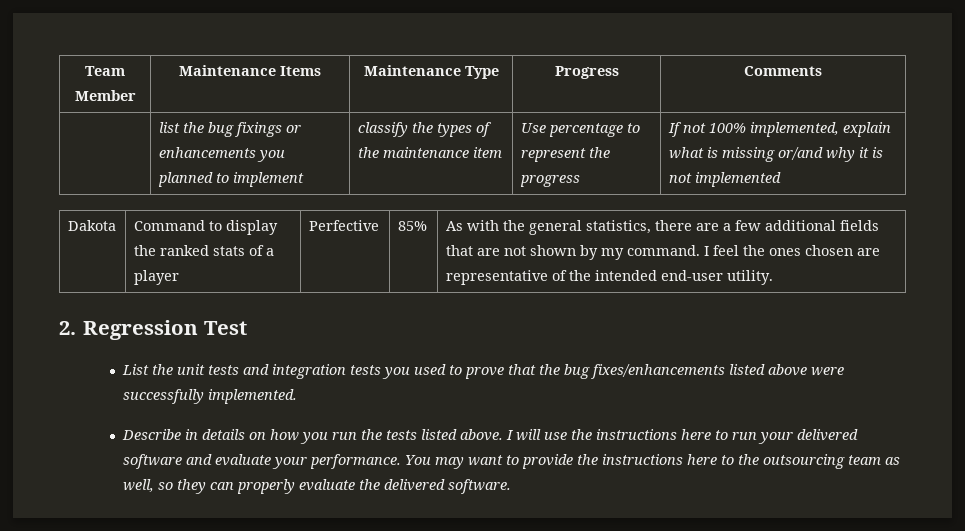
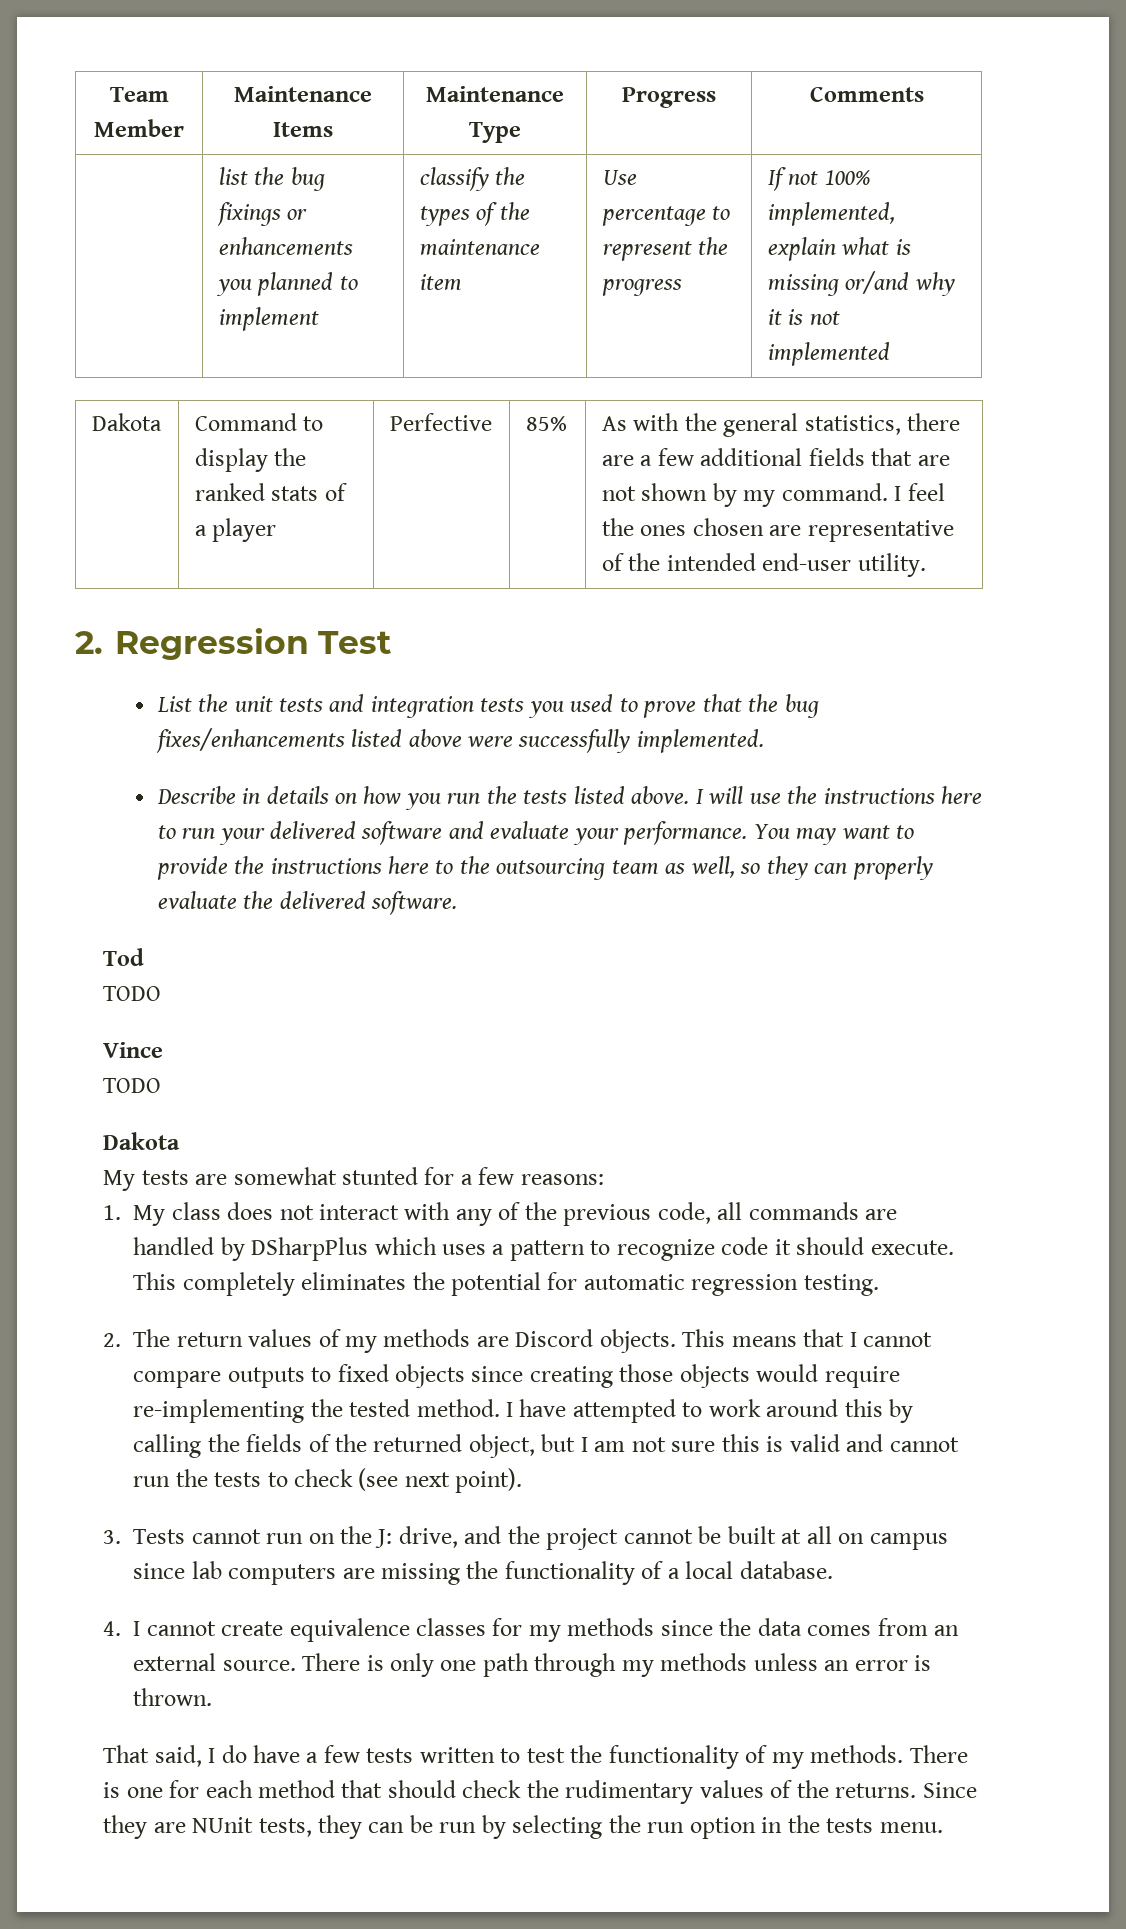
+ Tod
+ TODO
+ Vince
+ TODO
+ Dakota
+ My tests are somewhat stunted for a few reasons:
+ 1. My class does not interact with any of the previous code, all commands are handled by DSharpPlus which uses a pattern to recognize code it should execute. This completely eliminates the potential for automatic regression testing.
+ 2. The return values of my methods are Discord objects. This means that I cannot compare outputs to fixed objects since creating those objects would require re-implementing the tested method. I have attempted to work around this by calling the fields of the returned object, but I am not sure this is valid and cannot run the tests to check (see next point).
+ 3. Tests cannot run on the J: drive, and the project cannot be built at all on campus since lab computers are missing the functionality of a local database.
+ 4. I cannot create equivalence classes for my methods since the data comes from an external source. There is only one path through my methods unless an error is thrown.
+ That said, I do have a few tests written to test the functionality of my methods. There is one for each method that should check the rudimentary values of the returns. Since they are NUnit tests, they can be run by selecting the run option in the tests menu.

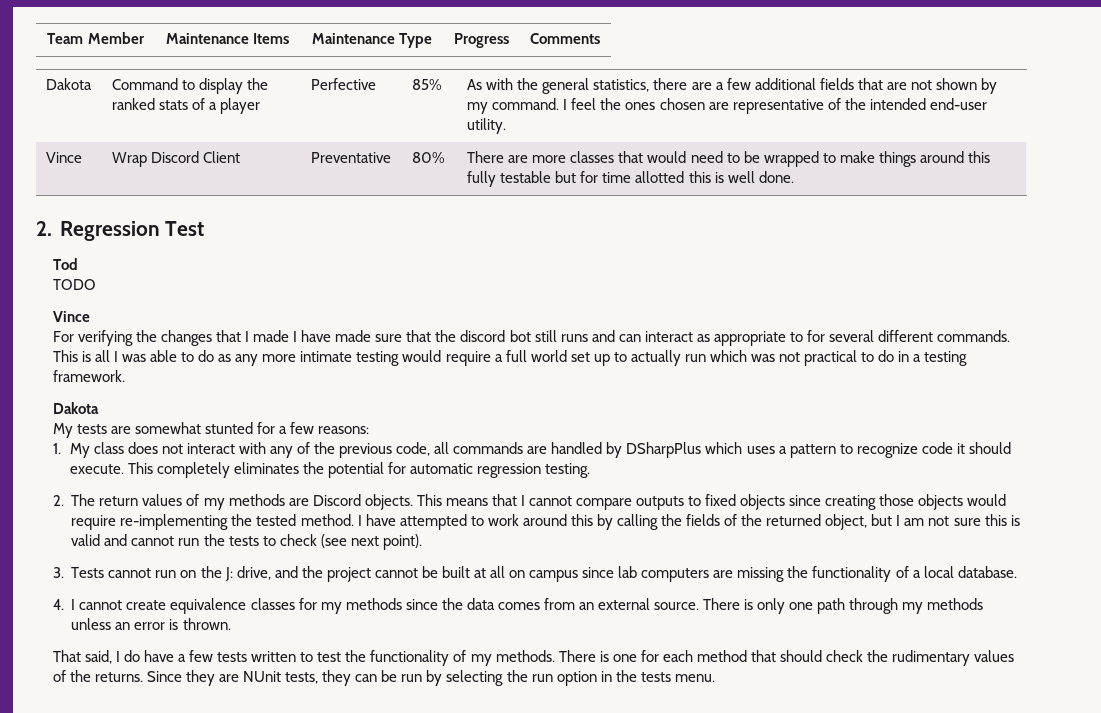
- | list the bug fixings or enhancements you planned to implement | classify the types of the maintenance item | Use percentage to represent the progress | If not 100% implemented, explain what is missing or/and why it is not implemented
+ Vince | Wrap Discord Client | Preventative | 80% | There are more classes that would need to be wrapped to make things around this fully testable but for time allotted this is well done.
  2. Regression Test
- List the unit tests and integration tests you used to prove that the bug fixes/enhancements listed above were successfully implemented.
- Describe in details on how you run the tests listed above. I will use the instructions here to run your delivered software and evaluate your performance. You may want to provide the instructions here to the outsourcing team as well, so they can properly evaluate the delivered software.
  Tod
  TODO
  Vince
- TODO
+ For verifying the changes that I made I have made sure that the discord bot still runs and can interact as appropriate to for several different commands. This is all I was able to do as any more intimate testing would require a full world set up to actually run which was not practical to do in a testing framework.

